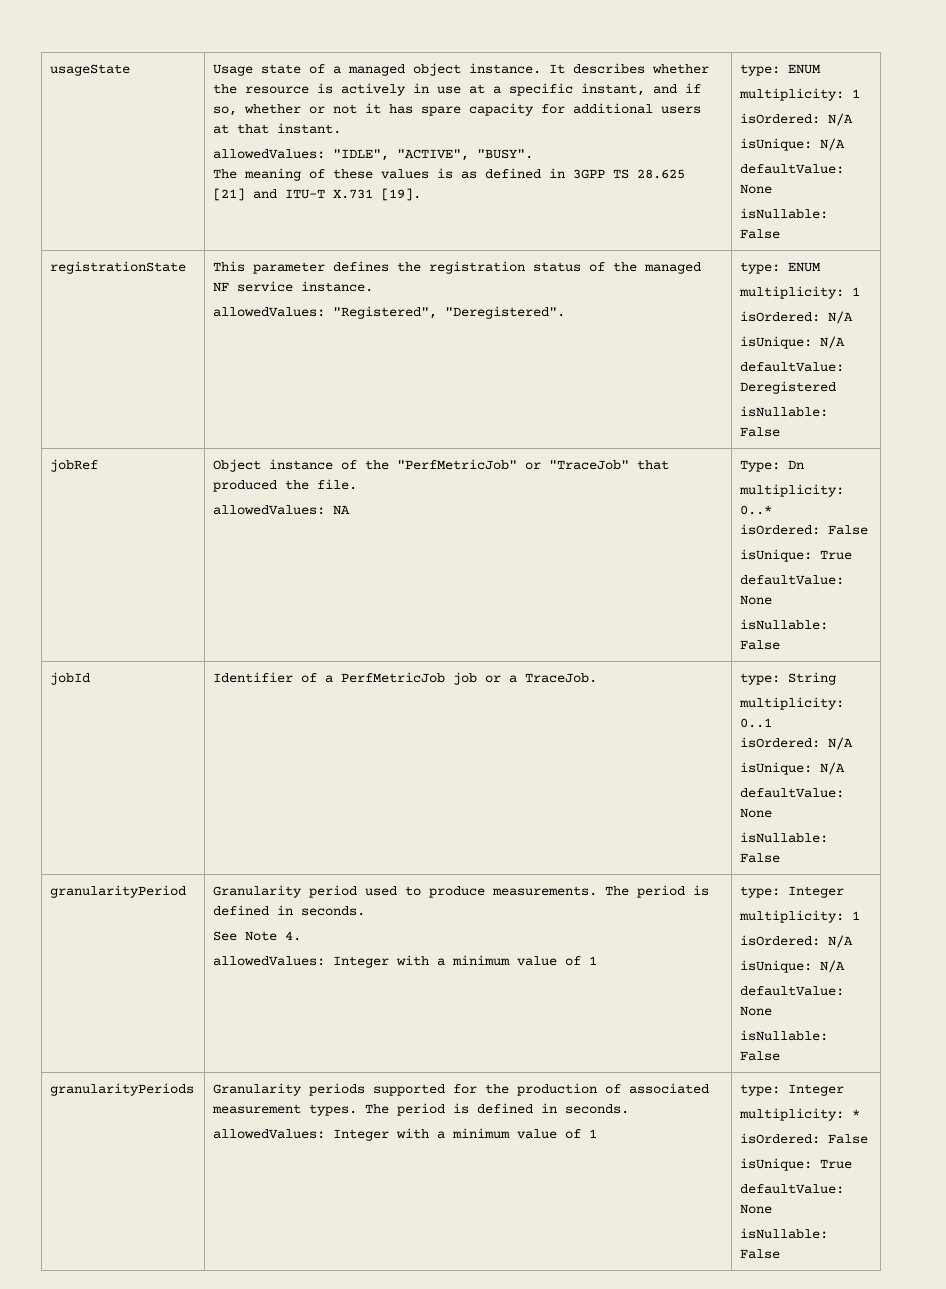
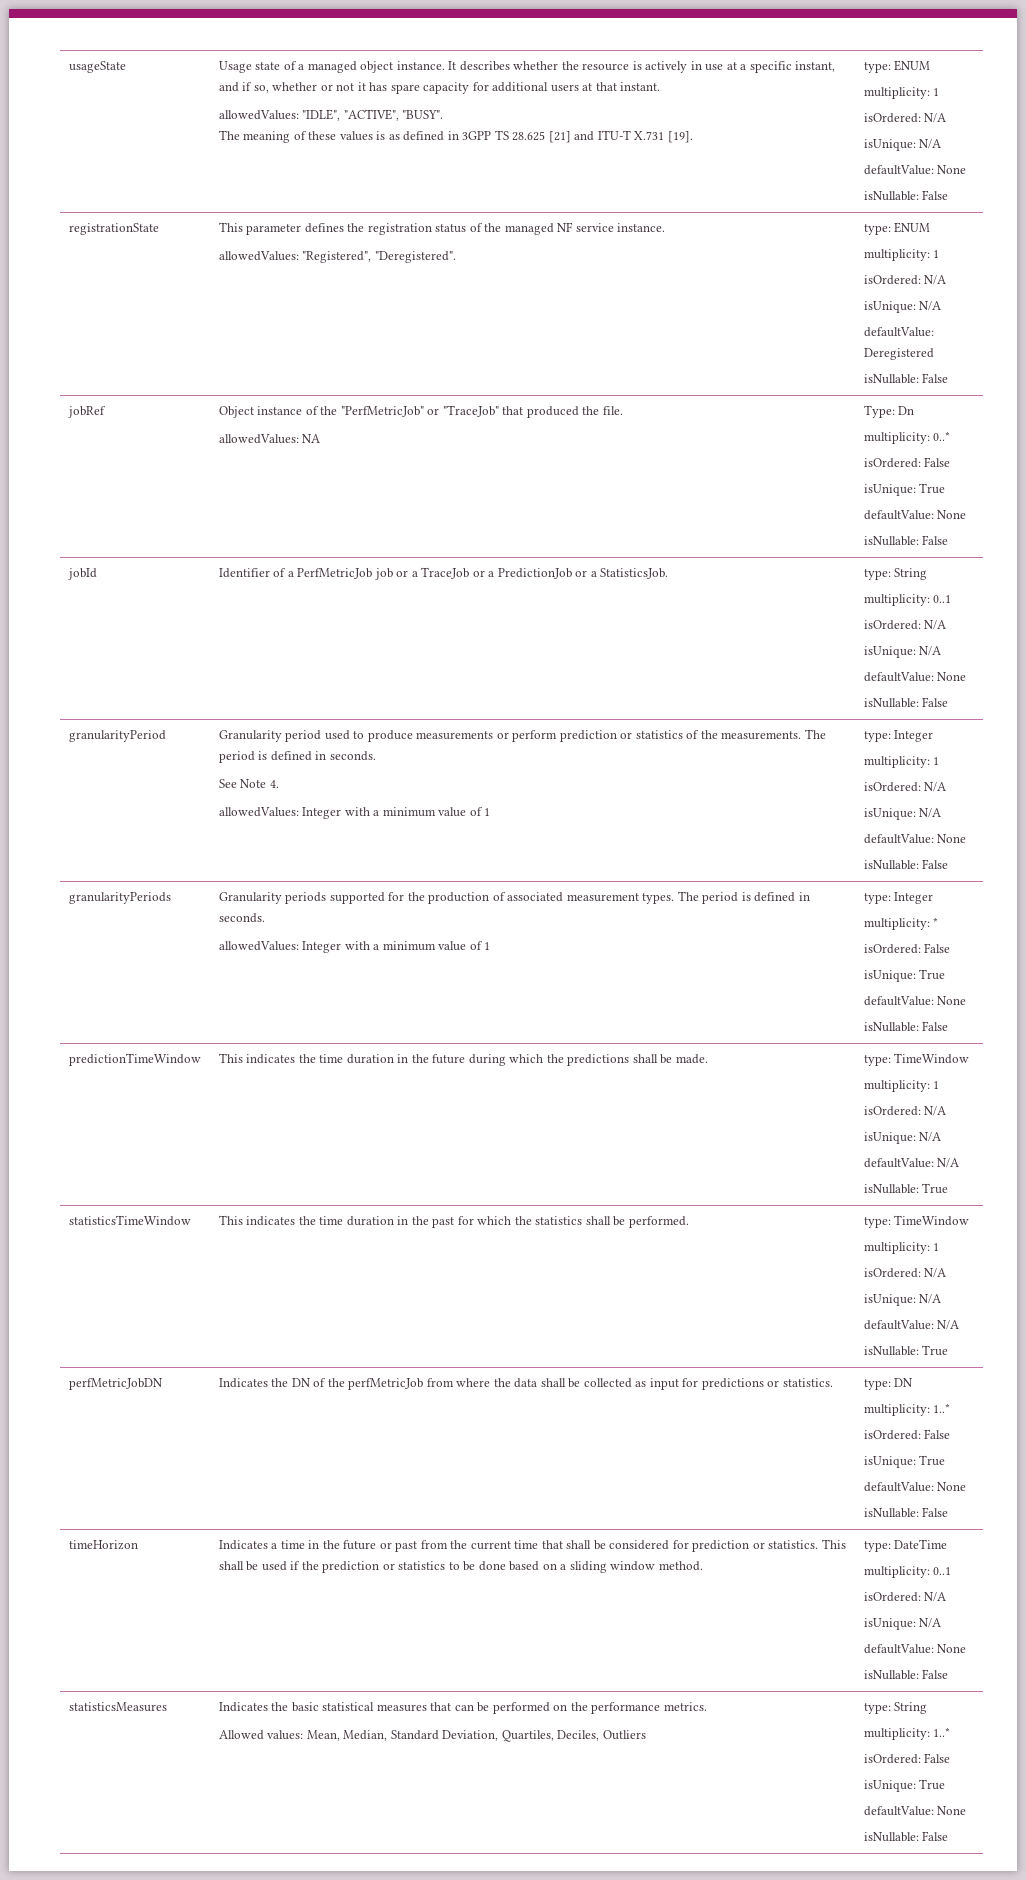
- jobId | Identifier of a PerfMetricJob job or a TraceJob. | type: String
+ jobId | Identifier of a PerfMetricJob job or a TraceJob or a PredictionJob or a StatisticsJob. | type: String
- Granularity period used to produce measurements.
+ Granularity period used to produce measurements or perform prediction or statistics of the measurements.
+ predictionTimeWindow | This indicates the time duration in the future during which the predictions shall be made. | type: TimeWindow
+ multiplicity: 1
+ isOrdered: N/A
+ isUnique: N/A
+ defaultValue: N/A
+ isNullable: True
+ statisticsTimeWindow | This indicates the time duration in the past for which the statistics shall be performed. | type: TimeWindow
+ multiplicity: 1
+ isOrdered: N/A
+ isUnique: N/A
+ defaultValue: N/A
+ isNullable: True
+ perfMetricJobDN | Indicates the DN of the perfMetricJob from where the data shall be collected as input for predictions or statistics. | type: DN
+ multiplicity: 1..*
+ isOrdered: False
+ isUnique: True
+ defaultValue: None
+ isNullable: False
+ timeHorizon | Indicates a time in the future or past from the current time that shall be considered for prediction or statistics. This shall be used if the prediction or statistics to be done based on a sliding window method. | type: DateTime
+ multiplicity: 0..1
+ isOrdered: N/A
+ isUnique: N/A
+ defaultValue: None
+ isNullable: False
+ statisticsMeasures | Indicates the basic statistical measures that can be performed on the performance metrics.
+ Allowed values: Mean, Median, Standard Deviation, Quartiles, Deciles, Outliers | type: String
+ multiplicity: 1..*
+ isOrdered: False
+ isUnique: True
+ defaultValue: None
+ isNullable: False

